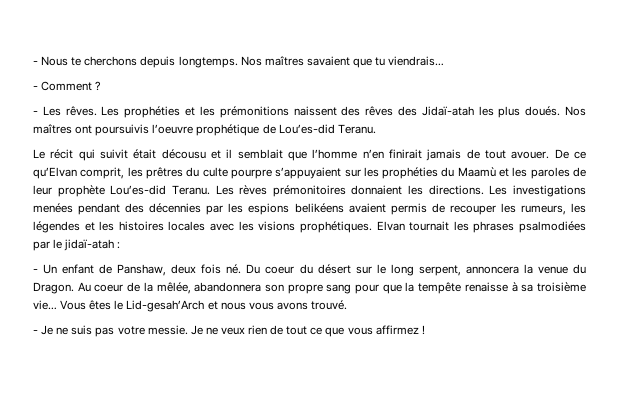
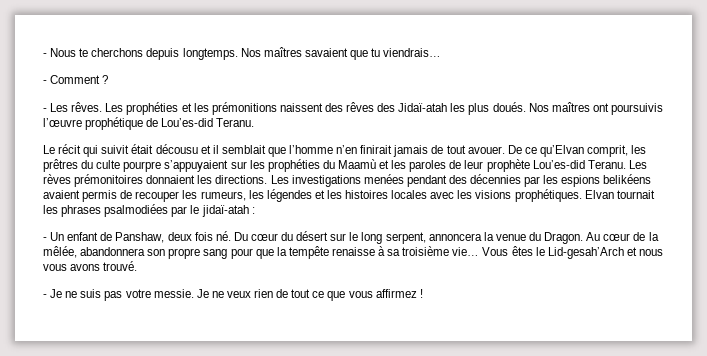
- Nos maîtres ont poursuivis l’oeuvre prophétique de Lou’es-did Teranu.
+ Nos maîtres ont poursuivis l’œuvre prophétique de Lou’es-did Teranu.
- Du coeur du désert sur le long serpent, annoncera la venue du Dragon.
+ Du cœur du désert sur le long serpent, annoncera la venue du Dragon.
- Au coeur de la mêlée, abandonnera son propre sang pour que la tempête renaisse à sa troisième vie…
+ Au cœur de la mêlée, abandonnera son propre sang pour que la tempête renaisse à sa troisième vie…

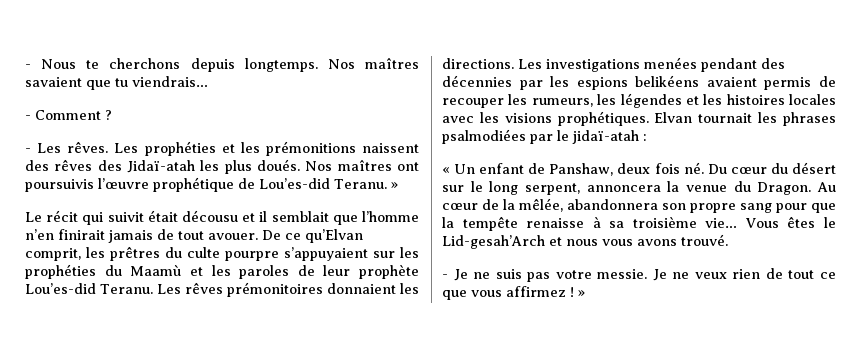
- Nos maîtres ont poursuivis l’œuvre prophétique de Lou’es-did Teranu.
+ Nos maîtres ont poursuivis l’œuvre prophétique de Lou’es-did Teranu. »
- Les rèves prémonitoires donnaient les directions.
+ Les rêves prémonitoires donnaient les directions.
- - Un enfant de Panshaw, deux fois né.
+ « Un enfant de Panshaw, deux fois né.
- Je ne veux rien de tout ce que vous affirmez !
+ Je ne veux rien de tout ce que vous affirmez ! »

